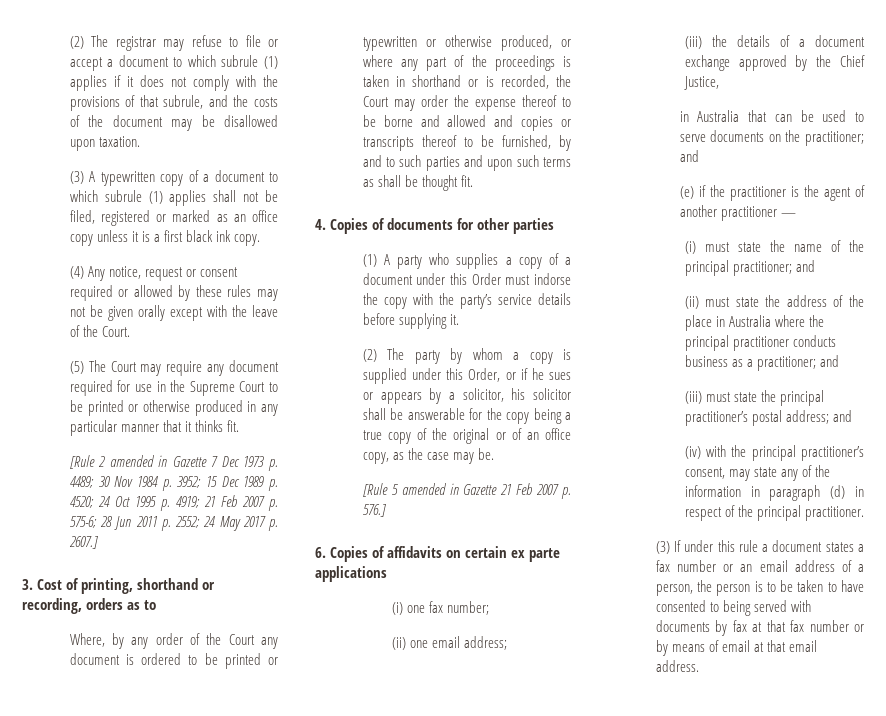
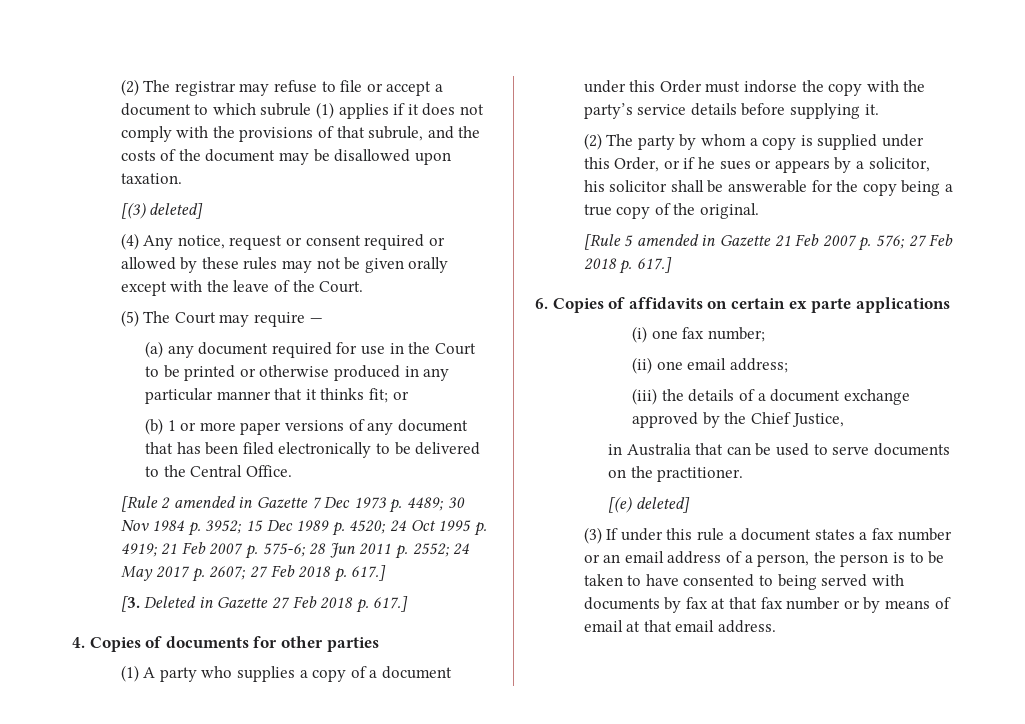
- (3) A typewritten copy of a document to which subrule (1) applies shall not be filed, registered or marked as an office copy unless it is a first black ink copy.
+ [(3) deleted]
- (5) The Court may require any document required for use in the Supreme Court to be printed or otherwise produced in any particular manner that it thinks fit.
+ (5) The Court may require —
+ (a) any document required for use in the Court to be printed or otherwise produced in any particular manner that it thinks fit; or
+ (b) 1 or more paper versions of any document that has been filed electronically to be delivered to the Central Office.
- [Rule 2 amended in Gazette 7 Dec 1973 p. 4489; 30 Nov 1984 p. 3952; 15 Dec 1989 p. 4520; 24 Oct 1995 p. 4919; 21 Feb 2007 p. 575-6; 28 Jun 2011 p. 2552; 24 May 2017 p. 2607.]
- 3. Cost of printing, shorthand or recording, orders as to
- Where, by any order of the Court any document is ordered to be printed or typewritten or otherwise produced, or where any part of the proceedings is taken in shorthand or is recorded, the Court may order the expense thereof to be borne and allowed and copies or transcripts thereof to be furnished, by and to such parties and upon such terms as shall be thought fit.
+ [Rule 2 amended in Gazette 7 Dec 1973 p. 4489; 30 Nov 1984 p. 3952; 15 Dec 1989 p. 4520; 24 Oct 1995 p. 4919; 21 Feb 2007 p. 575-6; 28 Jun 2011 p. 2552; 24 May 2017 p. 2607; 27 Feb 2018 p. 617.]
+ [3. Deleted in Gazette 27 Feb 2018 p. 617.]
- (2) The party by whom a copy is supplied under this Order, or if he sues or appears by a solicitor, his solicitor shall be answerable for the copy being a true copy of the original or of an office copy, as the case may be.
+ (2) The party by whom a copy is supplied under this Order, or if he sues or appears by a solicitor, his solicitor shall be answerable for the copy being a true copy of the original.
- [Rule 5 amended in Gazette 21 Feb 2007 p. 576.]
+ [Rule 5 amended in Gazette 21 Feb 2007 p. 576; 27 Feb 2018 p. 617.]
- in Australia that can be used to serve documents on the practitioner; and
- (e) if the practitioner is the agent of another practitioner —
- (i) must state the name of the principal practitioner; and
- (ii) must state the address of the place in Australia where the principal practitioner conducts business as a practitioner; and
- (iii) must state the principal practitioner’s postal address; and
- (iv) with the principal practitioner’s consent, may state any of the information in paragraph (d) in respect of the principal practitioner.
+ in Australia that can be used to serve documents on the practitioner.
+ [(e) deleted]

